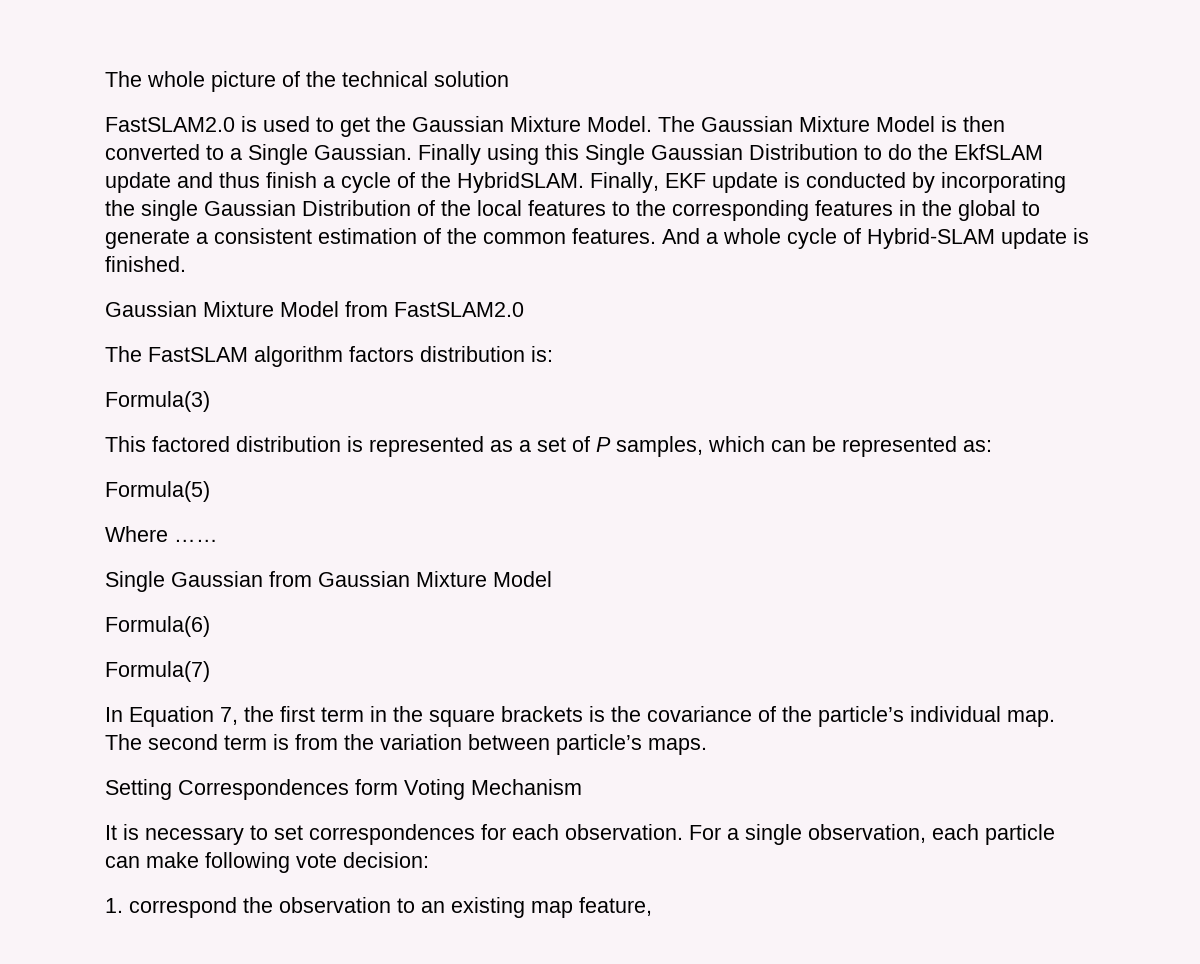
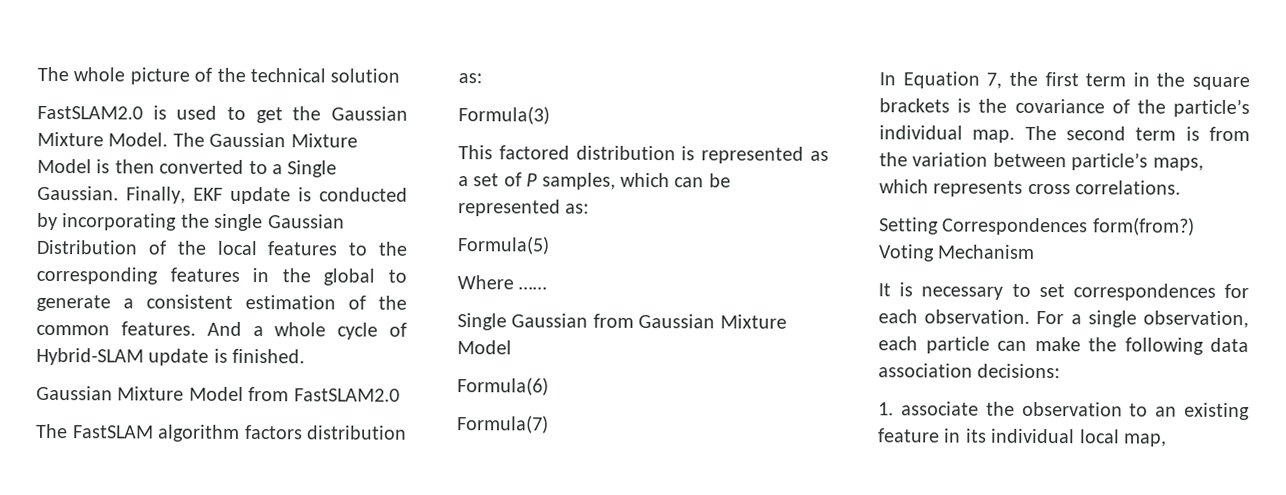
- Finally using this Single Gaussian Distribution to do the EkfSLAM update and thus finish a cycle of the HybridSLAM.
- The FastSLAM algorithm factors distribution is:
+ The FastSLAM algorithm factors distribution as:
- The second term is from the variation between particle’s maps.
+ The second term is from the variation between particle’s maps, which represents cross correlations.
- Setting Correspondences form Voting Mechanism
+ Setting Correspondences form(from?) Voting Mechanism
- For a single observation, each particle can make following vote decision:
+ For a single observation, each particle can make the following data association decisions:
- 1. correspond the observation to an existing map feature,
+ 1. associate the observation to an existing feature in its individual local map,

